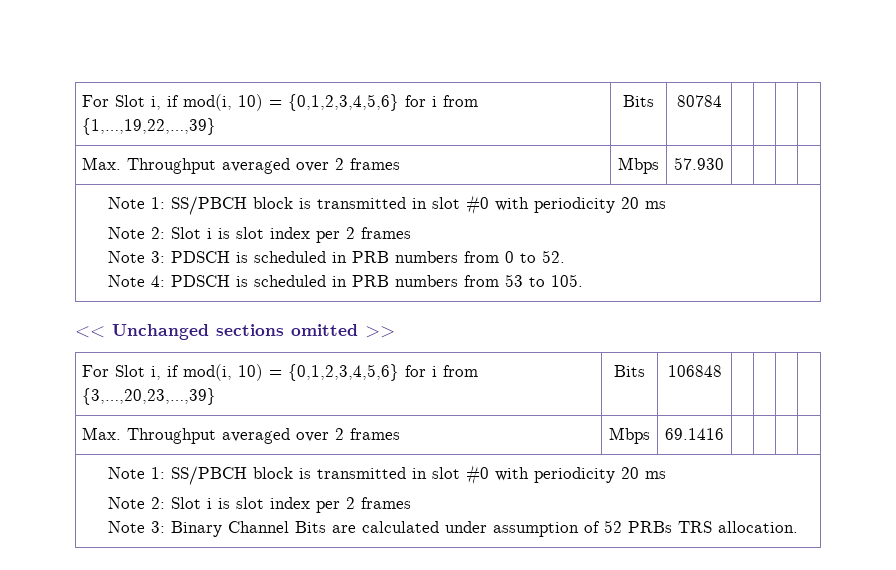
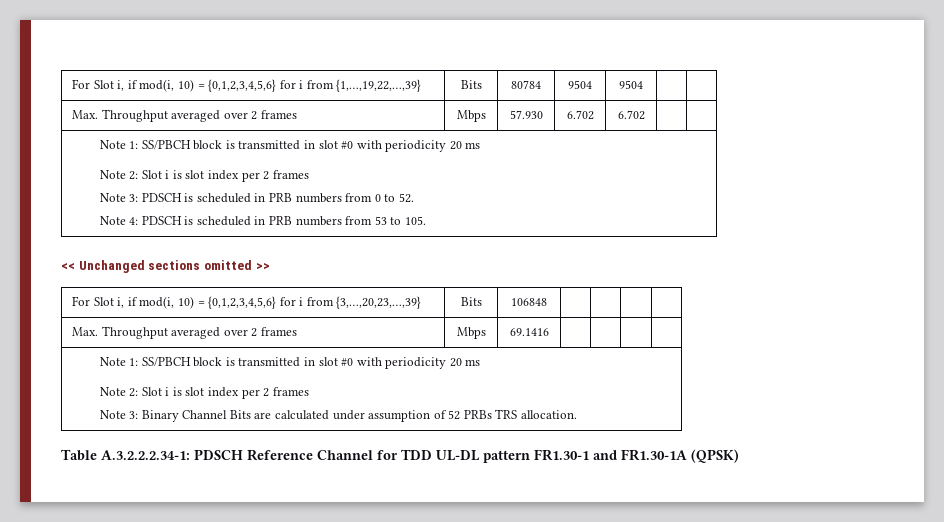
- For Slot i, if mod(i, 10) = {0,1,2,3,4,5,6} for i from {1,…,19,22,…,39} | Bits | 80784 | | | |
+ For Slot i, if mod(i, 10) = {0,1,2,3,4,5,6} for i from {1,…,19,22,…,39} | Bits | 80784 | 9504 | 9504 | |
- Max. Throughput averaged over 2 frames | Mbps | 57.930 | | | |
+ Max. Throughput averaged over 2 frames | Mbps | 57.930 | 6.702 | 6.702 | |
+ Table A.3.2.2.2.34-1: PDSCH Reference Channel for TDD UL-DL pattern FR1.30-1 and FR1.30-1A (QPSK)

